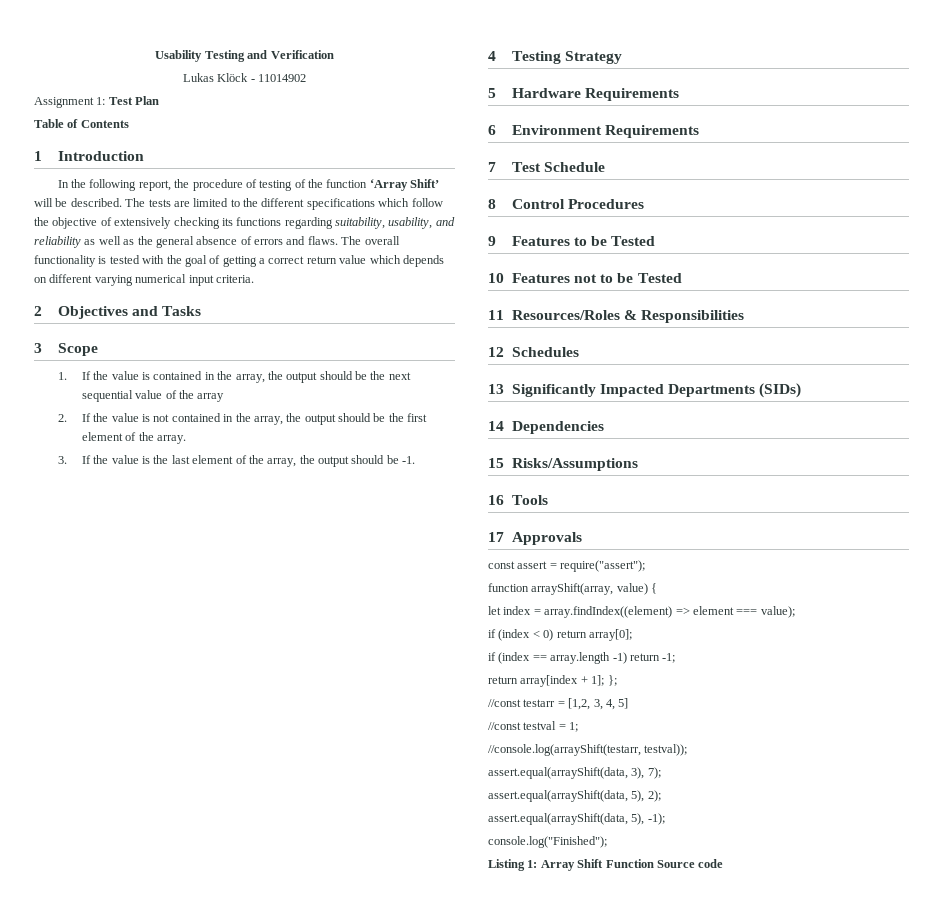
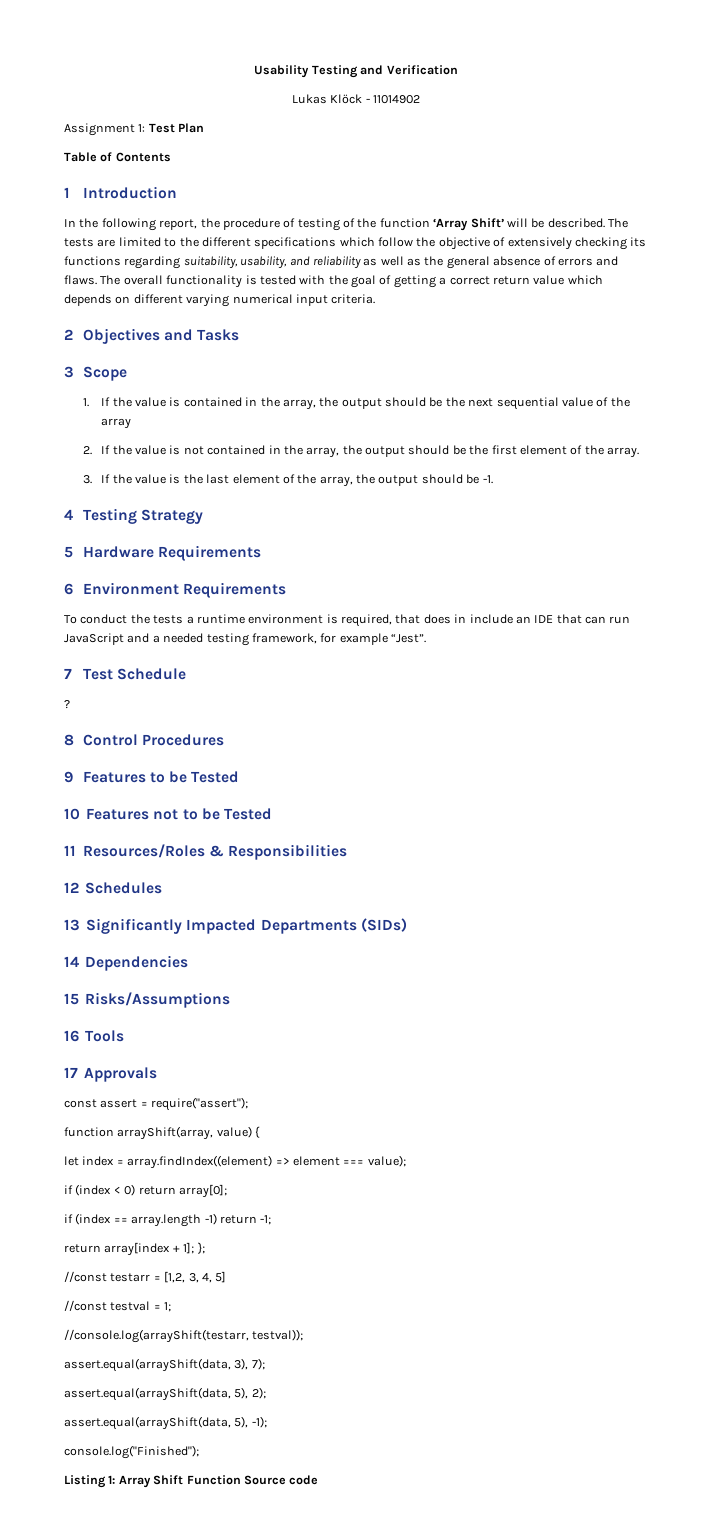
+ To conduct the tests a runtime environment is required, that does in include an IDE that can run JavaScript and a needed testing framework, for example “Jest”.
+ ?

